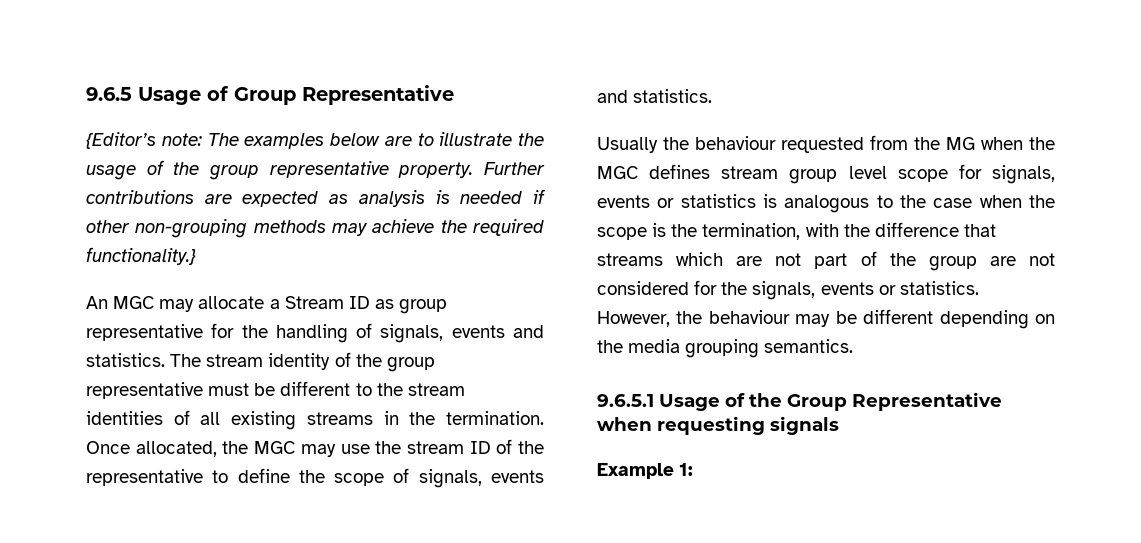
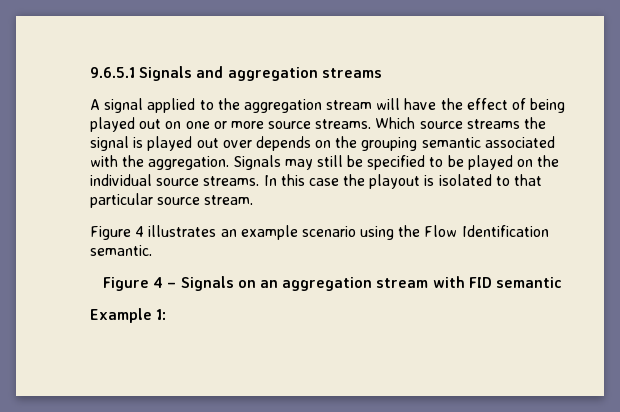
- 9.6.5 Usage of Group Representative
- {Editor’s note: The examples below are to illustrate the usage of the group representative property. Further contributions are expected as analysis is needed if other non-grouping methods may achieve the required functionality.}
- An MGC may allocate a Stream ID as group representative for the handling of signals, events and statistics. The stream identity of the group representative must be different to the stream identities of all existing streams in the termination. Once allocated, the MGC may use the stream ID of the representative to define the scope of signals, events and statistics.
- Usually the behaviour requested from the MG when the MGC defines stream group level scope for signals, events or statistics is analogous to the case when the scope is the termination, with the difference that streams which are not part of the group are not considered for the signals, events or statistics. However, the behaviour may be different depending on the media grouping semantics.
- 9.6.5.1 Usage of the Group Representative when requesting signals
+ 9.6.5.1 Signals and aggregation streams
+ A signal applied to the aggregation stream will have the effect of being played out on one or more source streams. Which source streams the signal is played out over depends on the grouping semantic associated with the aggregation. Signals may still be specified to be played on the individual source streams. In this case the playout is isolated to that particular source stream.
+ Figure 4 illustrates an example scenario using the Flow Identification semantic.
+ Figure 4 – Signals on an aggregation stream with FID semantic

